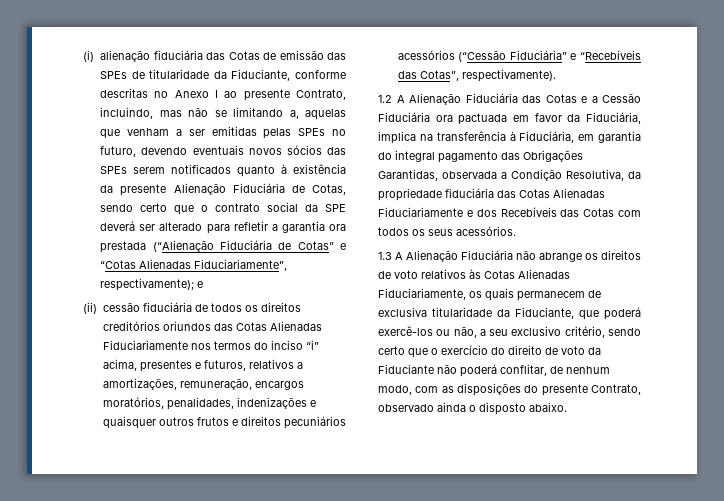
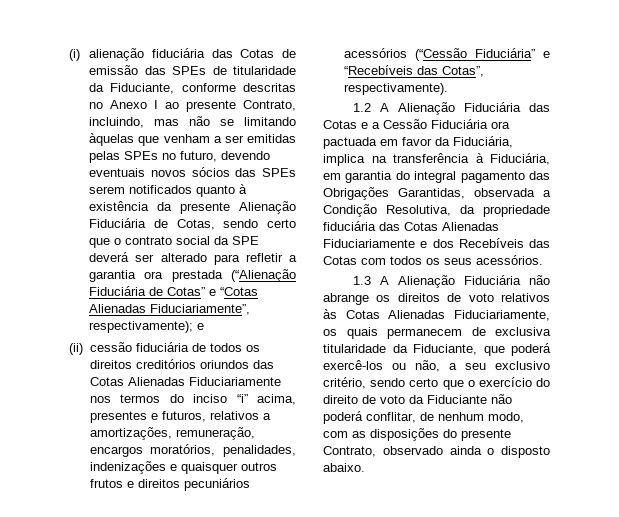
- (i) alienação fiduciária das Cotas de emissão das SPEs de titularidade da Fiduciante, conforme descritas no Anexo I ao presente Contrato, incluindo, mas não se limitando a, aquelas que venham a ser emitidas pelas SPEs no futuro, devendo eventuais novos sócios das SPEs serem notificados quanto à existência da presente Alienação Fiduciária de Cotas, sendo certo que o contrato social da SPE deverá ser alterado para refletir a garantia ora prestada (“Alienação Fiduciária de Cotas” e “Cotas Alienadas Fiduciariamente”, respectivamente);
+ (i) alienação fiduciária das Cotas de emissão das SPEs de titularidade da Fiduciante, conforme descritas no Anexo I ao presente Contrato, incluindo, mas não se limitando àquelas que venham a ser emitidas pelas SPEs no futuro, devendo eventuais novos sócios das SPEs serem notificados quanto à existência da presente Alienação Fiduciária de Cotas, sendo certo que o contrato social da SPE deverá ser alterado para refletir a garantia ora prestada (“Alienação Fiduciária de Cotas” e “Cotas Alienadas Fiduciariamente”, respectivamente);

